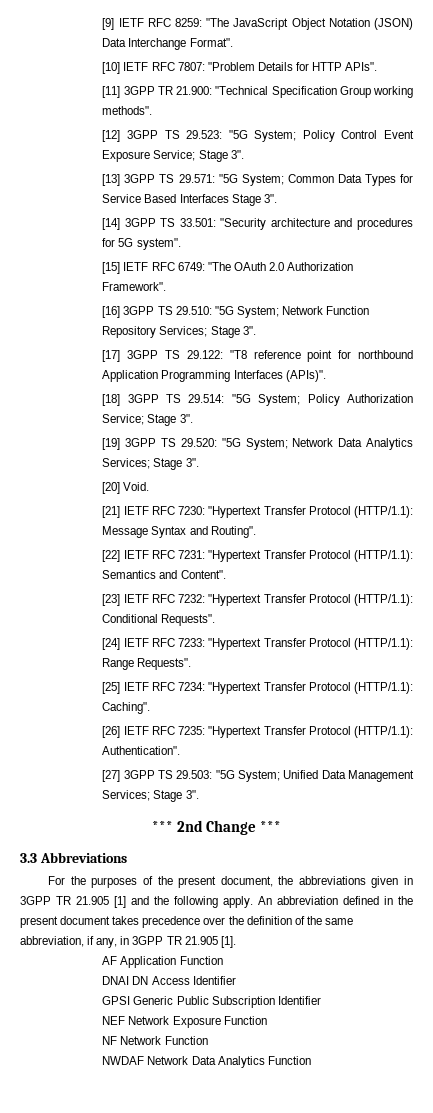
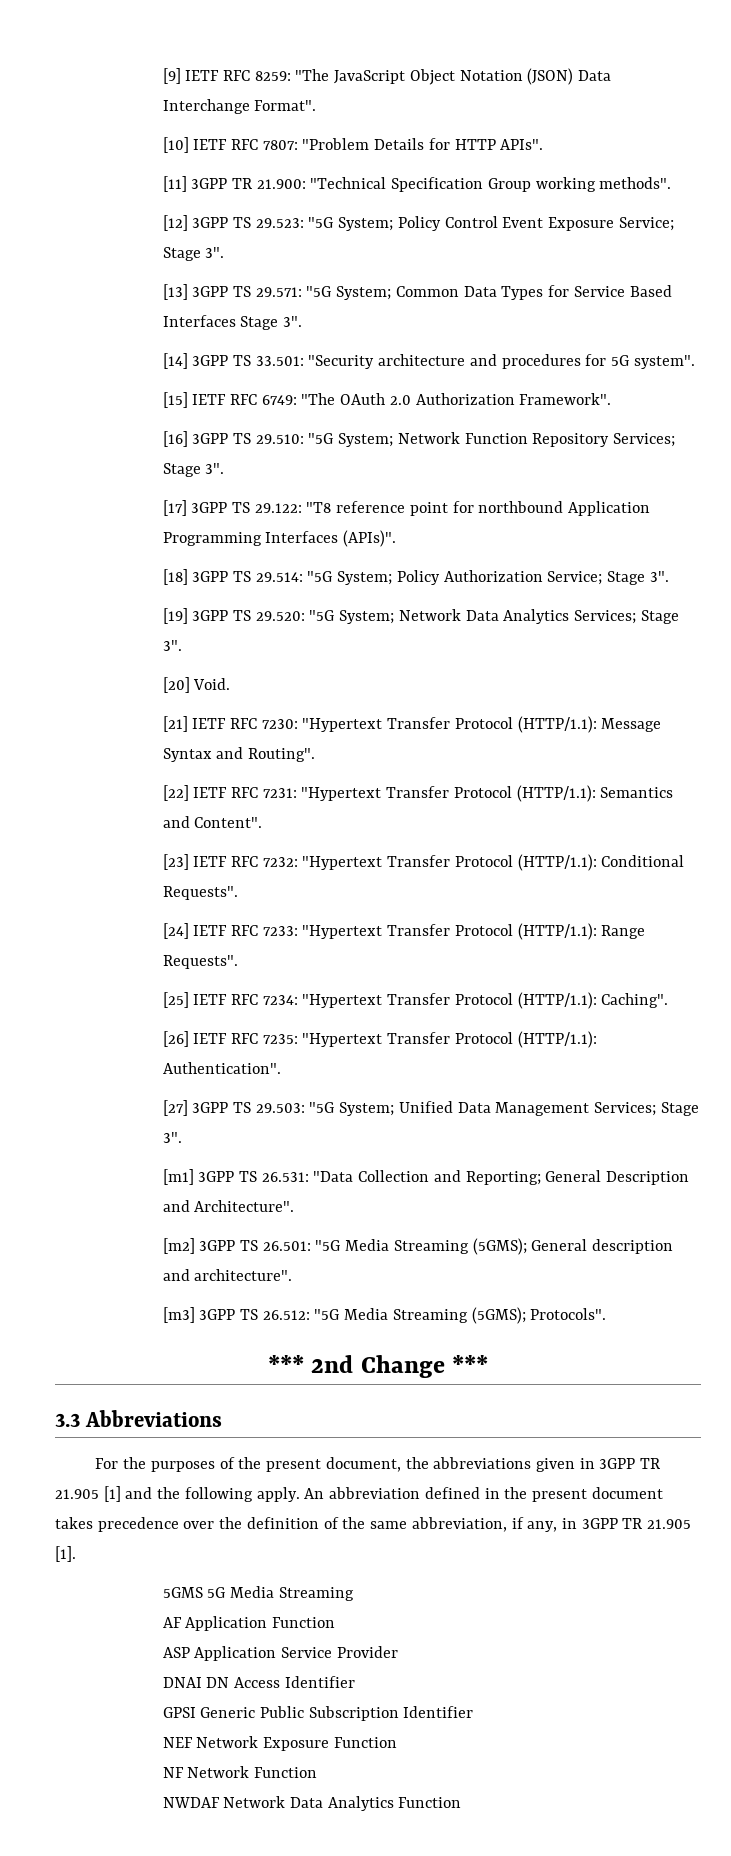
+ [m1] 3GPP TS 26.531: "Data Collection and Reporting; General Description and Architecture".
+ [m2] 3GPP TS 26.501: "5G Media Streaming (5GMS); General description and architecture".
+ [m3] 3GPP TS 26.512: "5G Media Streaming (5GMS); Protocols".
+ 5GMS 5G Media Streaming
+ ASP Application Service Provider

